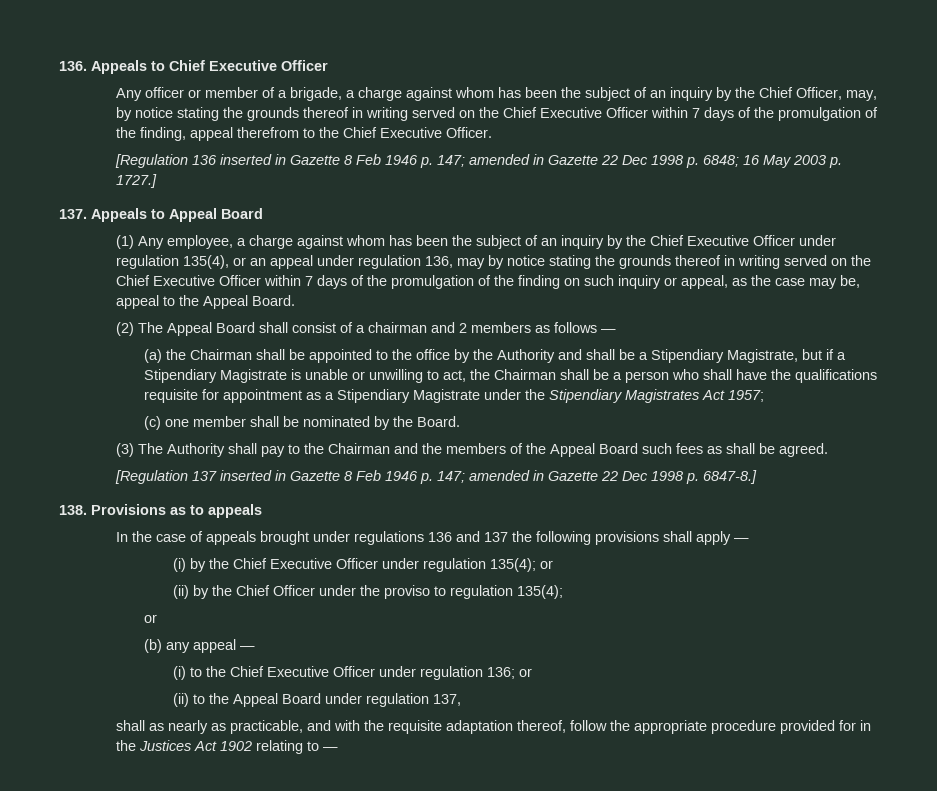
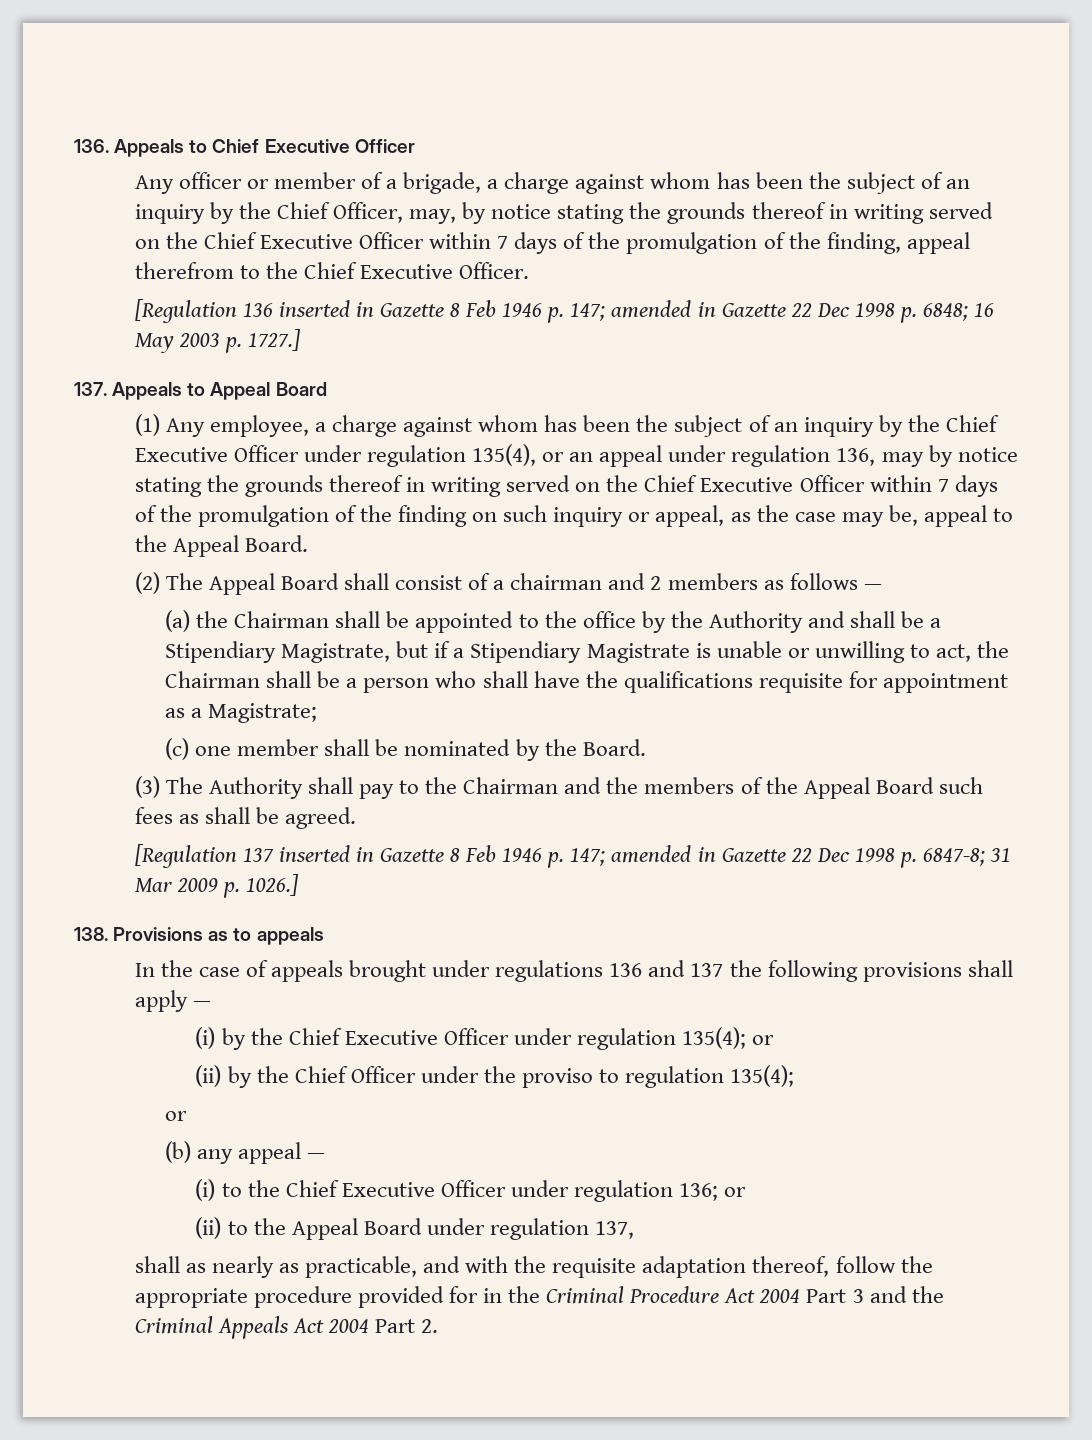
- (a) the Chairman shall be appointed to the office by the Authority and shall be a Stipendiary Magistrate, but if a Stipendiary Magistrate is unable or unwilling to act, the Chairman shall be a person who shall have the qualifications requisite for appointment as a Stipendiary Magistrate under the Stipendiary Magistrates Act 1957;
+ (a) the Chairman shall be appointed to the office by the Authority and shall be a Stipendiary Magistrate, but if a Stipendiary Magistrate is unable or unwilling to act, the Chairman shall be a person who shall have the qualifications requisite for appointment as a Magistrate;
- [Regulation 137 inserted in Gazette 8 Feb 1946 p. 147; amended in Gazette 22 Dec 1998 p. 6847-8.]
+ [Regulation 137 inserted in Gazette 8 Feb 1946 p. 147; amended in Gazette 22 Dec 1998 p. 6847-8; 31 Mar 2009 p. 1026.]
- shall as nearly as practicable, and with the requisite adaptation thereof, follow the appropriate procedure provided for in the Justices Act 1902 relating to —
+ shall as nearly as practicable, and with the requisite adaptation thereof, follow the appropriate procedure provided for in the Criminal Procedure Act 2004 Part 3 and the Criminal Appeals Act 2004 Part 2.

